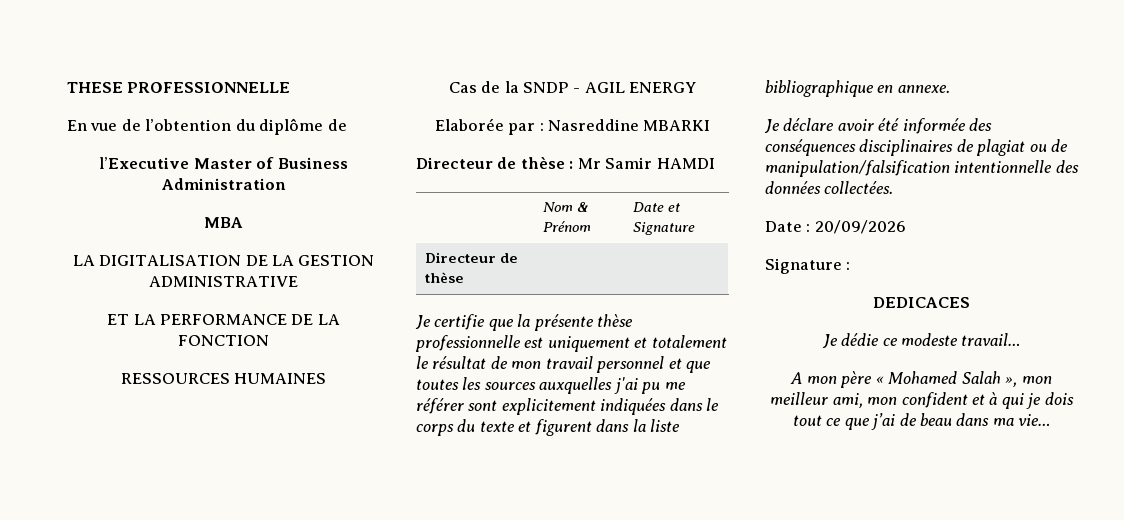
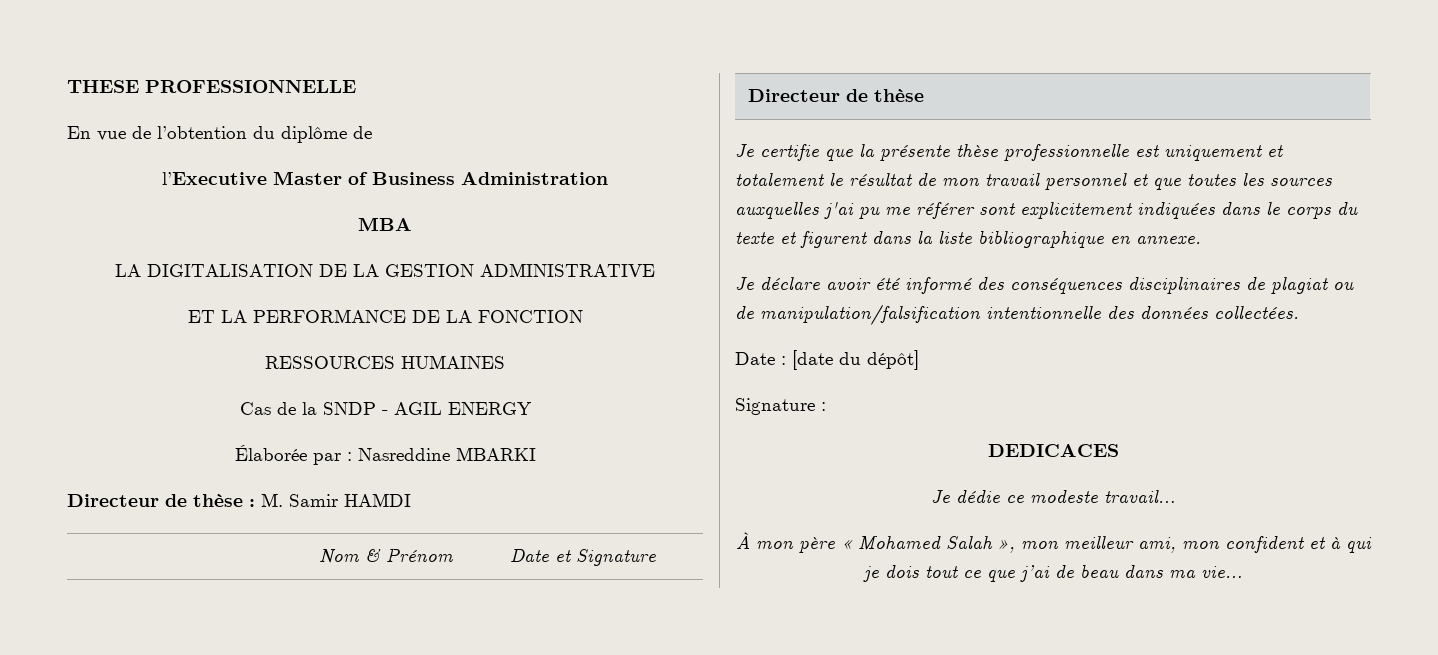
- Elaborée par : Nasreddine MBARKI
+ Élaborée par : Nasreddine MBARKI
- Directeur de thèse : Mr Samir HAMDI
+ Directeur de thèse : M. Samir HAMDI
- Je déclare avoir été informée des conséquences disciplinaires de plagiat ou de manipulation/falsification intentionnelle des données collectées.
+ Je déclare avoir été informé des conséquences disciplinaires de plagiat ou de manipulation/falsification intentionnelle des données collectées.
- Date : 20/09/2026
+ Date : [date du dépôt]
- A mon père « Mohamed Salah », mon meilleur ami, mon confident et à qui je dois tout ce que j’ai de beau dans ma vie…
+ À mon père « Mohamed Salah », mon meilleur ami, mon confident et à qui je dois tout ce que j’ai de beau dans ma vie…

